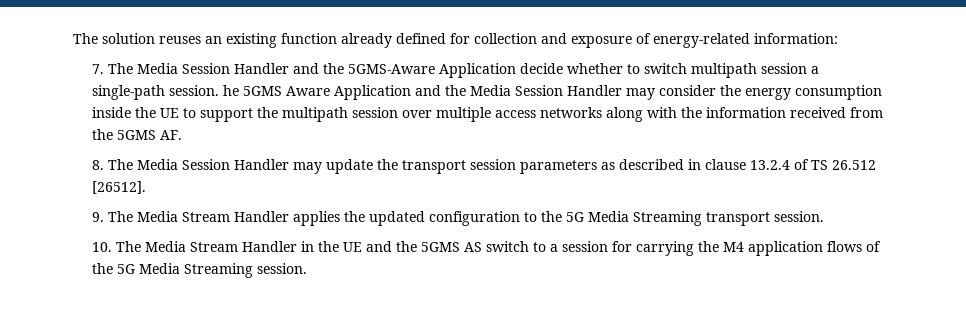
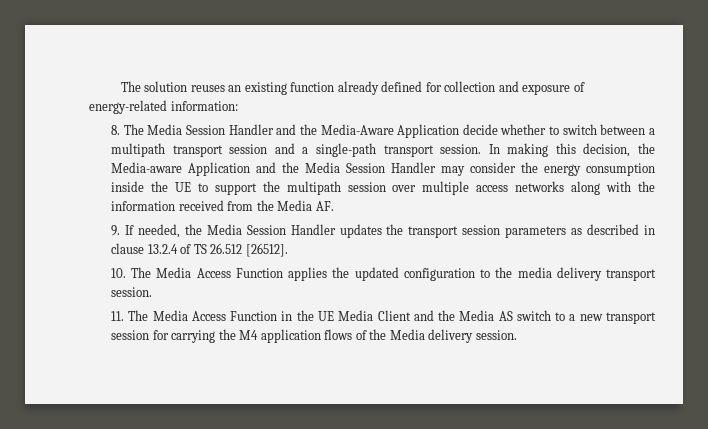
- 7. The Media Session Handler and the 5GMS-Aware Application decide whether to switch multipath session a single-path session. he 5GMS Aware Application and the Media Session Handler may consider the energy consumption inside the UE to support the multipath session over multiple access networks along with the information received from the 5GMS AF.
+ 8. The Media Session Handler and the Media-Aware Application decide whether to switch between a multipath transport session and a single-path transport session. In making this decision, the Media-aware Application and the Media Session Handler may consider the energy consumption inside the UE to support the multipath session over multiple access networks along with the information received from the Media AF.
- 8. The Media Session Handler may update the transport session parameters as described in clause 13.2.4 of TS 26.512 [26512].
+ 9. If needed, the Media Session Handler updates the transport session parameters as described in clause 13.2.4 of TS 26.512 [26512].
- 9. The Media Stream Handler applies the updated configuration to the 5G Media Streaming transport session.
+ 10. The Media Access Function applies the updated configuration to the media delivery transport session.
- 10. The Media Stream Handler in the UE and the 5GMS AS switch to a session for carrying the M4 application flows of the 5G Media Streaming session.
+ 11. The Media Access Function in the UE Media Client and the Media AS switch to a new transport session for carrying the M4 application flows of the Media delivery session.

